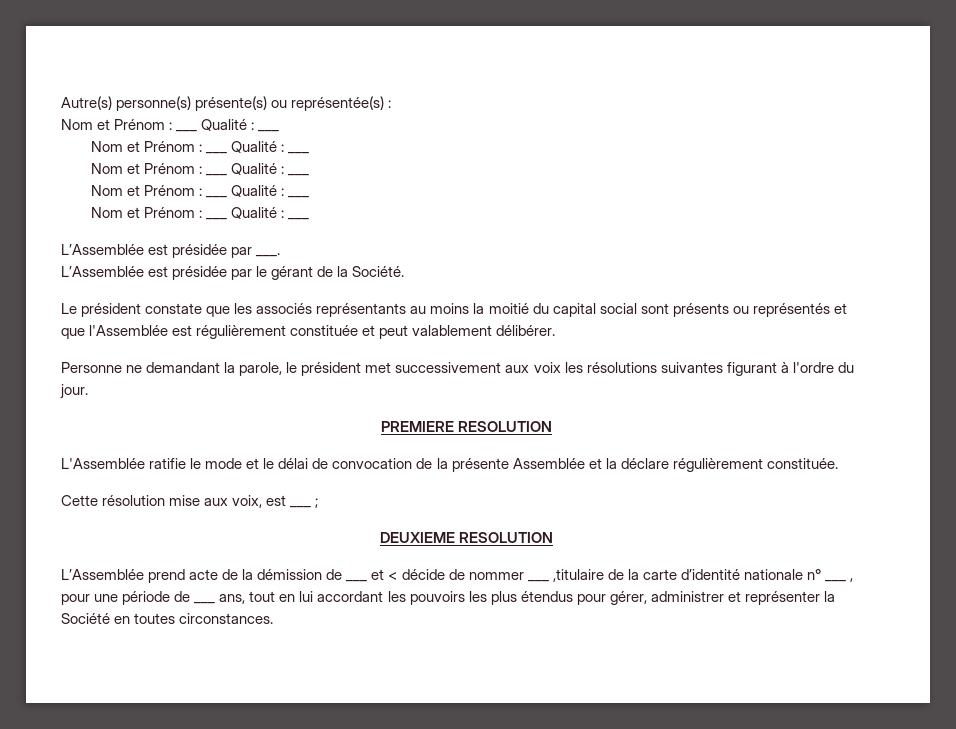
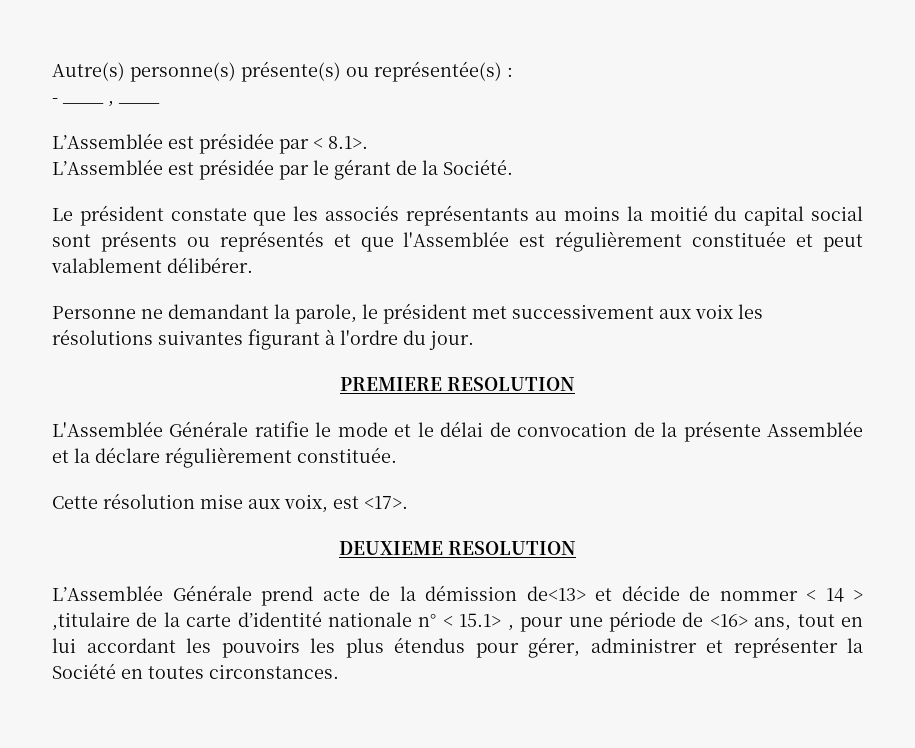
  Autre(s) personne(s) présente(s) ou représentée(s) :
- Nom et Prénom : ___ Qualité : ___
- Nom et Prénom : ___ Qualité : ___
- Nom et Prénom : ___ Qualité : ___
- Nom et Prénom : ___ Qualité : ___
- Nom et Prénom : ___ Qualité : ___
- L’Assemblée est présidée par ___.
+ - ____ , ____
+ L’Assemblée est présidée par < 8.1>.
- L'Assemblée ratifie le mode et le délai de convocation de la présente Assemblée et la déclare régulièrement constituée.
+ L'Assemblée Générale ratifie le mode et le délai de convocation de la présente Assemblée et la déclare régulièrement constituée.
- Cette résolution mise aux voix, est ___ ;
+ Cette résolution mise aux voix, est <17>.
- L’Assemblée prend acte de la démission de ___ et < décide de nommer ___ ,titulaire de la carte d’identité nationale n° ___ , pour une période de ___ ans, tout en lui accordant les pouvoirs les plus étendus pour gérer, administrer et représenter la Société en toutes circonstances.
+ L’Assemblée Générale prend acte de la démission de<13> et décide de nommer < 14 > ,titulaire de la carte d’identité nationale n° < 15.1> , pour une période de <16> ans, tout en lui accordant les pouvoirs les plus étendus pour gérer, administrer et représenter la Société en toutes circonstances.

